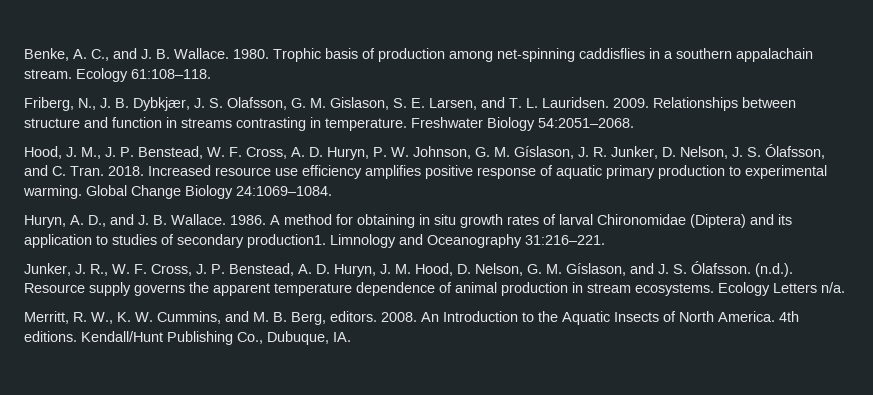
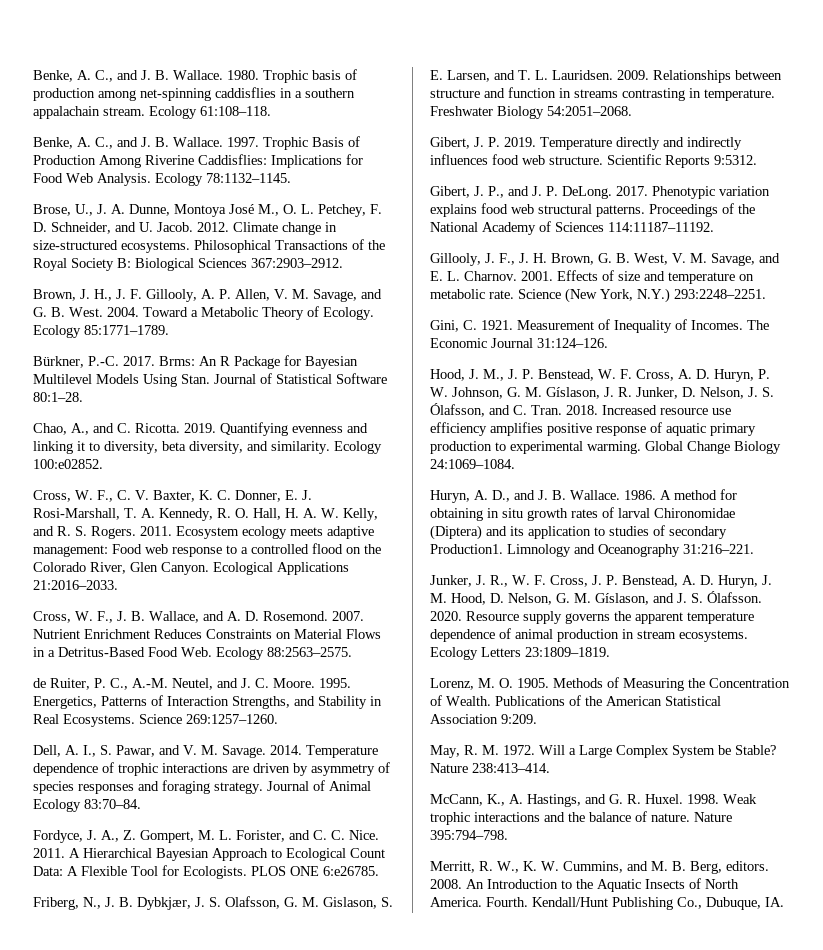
+ Benke, A. C., and J. B. Wallace. 1997. Trophic Basis of Production Among Riverine Caddisflies: Implications for Food Web Analysis. Ecology 78:1132–1145.
+ Brose, U., J. A. Dunne, Montoya José M., O. L. Petchey, F. D. Schneider, and U. Jacob. 2012. Climate change in size-structured ecosystems. Philosophical Transactions of the Royal Society B: Biological Sciences 367:2903–2912.
+ Brown, J. H., J. F. Gillooly, A. P. Allen, V. M. Savage, and G. B. West. 2004. Toward a Metabolic Theory of Ecology. Ecology 85:1771–1789.
+ Bürkner, P.-C. 2017. Brms: An R Package for Bayesian Multilevel Models Using Stan. Journal of Statistical Software 80:1–28.
+ Chao, A., and C. Ricotta. 2019. Quantifying evenness and linking it to diversity, beta diversity, and similarity. Ecology 100:e02852.
+ Cross, W. F., C. V. Baxter, K. C. Donner, E. J. Rosi-Marshall, T. A. Kennedy, R. O. Hall, H. A. W. Kelly, and R. S. Rogers. 2011. Ecosystem ecology meets adaptive management: Food web response to a controlled flood on the Colorado River, Glen Canyon. Ecological Applications 21:2016–2033.
+ Cross, W. F., J. B. Wallace, and A. D. Rosemond. 2007. Nutrient Enrichment Reduces Constraints on Material Flows in a Detritus-Based Food Web. Ecology 88:2563–2575.
+ de Ruiter, P. C., A.-M. Neutel, and J. C. Moore. 1995. Energetics, Patterns of Interaction Strengths, and Stability in Real Ecosystems. Science 269:1257–1260.
+ Dell, A. I., S. Pawar, and V. M. Savage. 2014. Temperature dependence of trophic interactions are driven by asymmetry of species responses and foraging strategy. Journal of Animal Ecology 83:70–84.
+ Fordyce, J. A., Z. Gompert, M. L. Forister, and C. C. Nice. 2011. A Hierarchical Bayesian Approach to Ecological Count Data: A Flexible Tool for Ecologists. PLOS ONE 6:e26785.
+ Gibert, J. P. 2019. Temperature directly and indirectly influences food web structure. Scientific Reports 9:5312.
+ Gibert, J. P., and J. P. DeLong. 2017. Phenotypic variation explains food web structural patterns. Proceedings of the National Academy of Sciences 114:11187–11192.
+ Gillooly, J. F., J. H. Brown, G. B. West, V. M. Savage, and E. L. Charnov. 2001. Effects of size and temperature on metabolic rate. Science (New York, N.Y.) 293:2248–2251.
+ Gini, C. 1921. Measurement of Inequality of Incomes. The Economic Journal 31:124–126.
- A method for obtaining in situ growth rates of larval Chironomidae (Diptera) and its application to studies of secondary production1.
+ A method for obtaining in situ growth rates of larval Chironomidae (Diptera) and its application to studies of secondary Production1.
- (n.d.). Resource supply governs the apparent temperature dependence of animal production in stream ecosystems.
+ 2020. Resource supply governs the apparent temperature dependence of animal production in stream ecosystems.
- Ecology Letters n/a.
+ Ecology Letters 23:1809–1819.
+ Lorenz, M. O. 1905. Methods of Measuring the Concentration of Wealth. Publications of the American Statistical Association 9:209.
+ May, R. M. 1972. Will a Large Complex System be Stable? Nature 238:413–414.
+ McCann, K., A. Hastings, and G. R. Huxel. 1998. Weak trophic interactions and the balance of nature. Nature 395:794–798.
- 4th editions.
+ Fourth.

